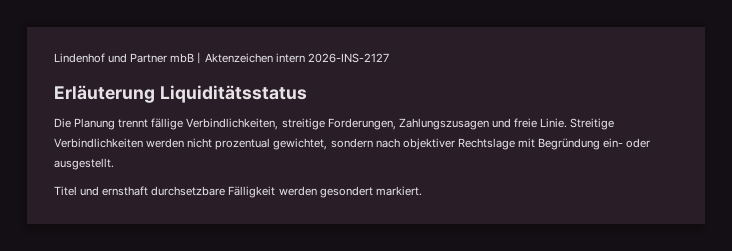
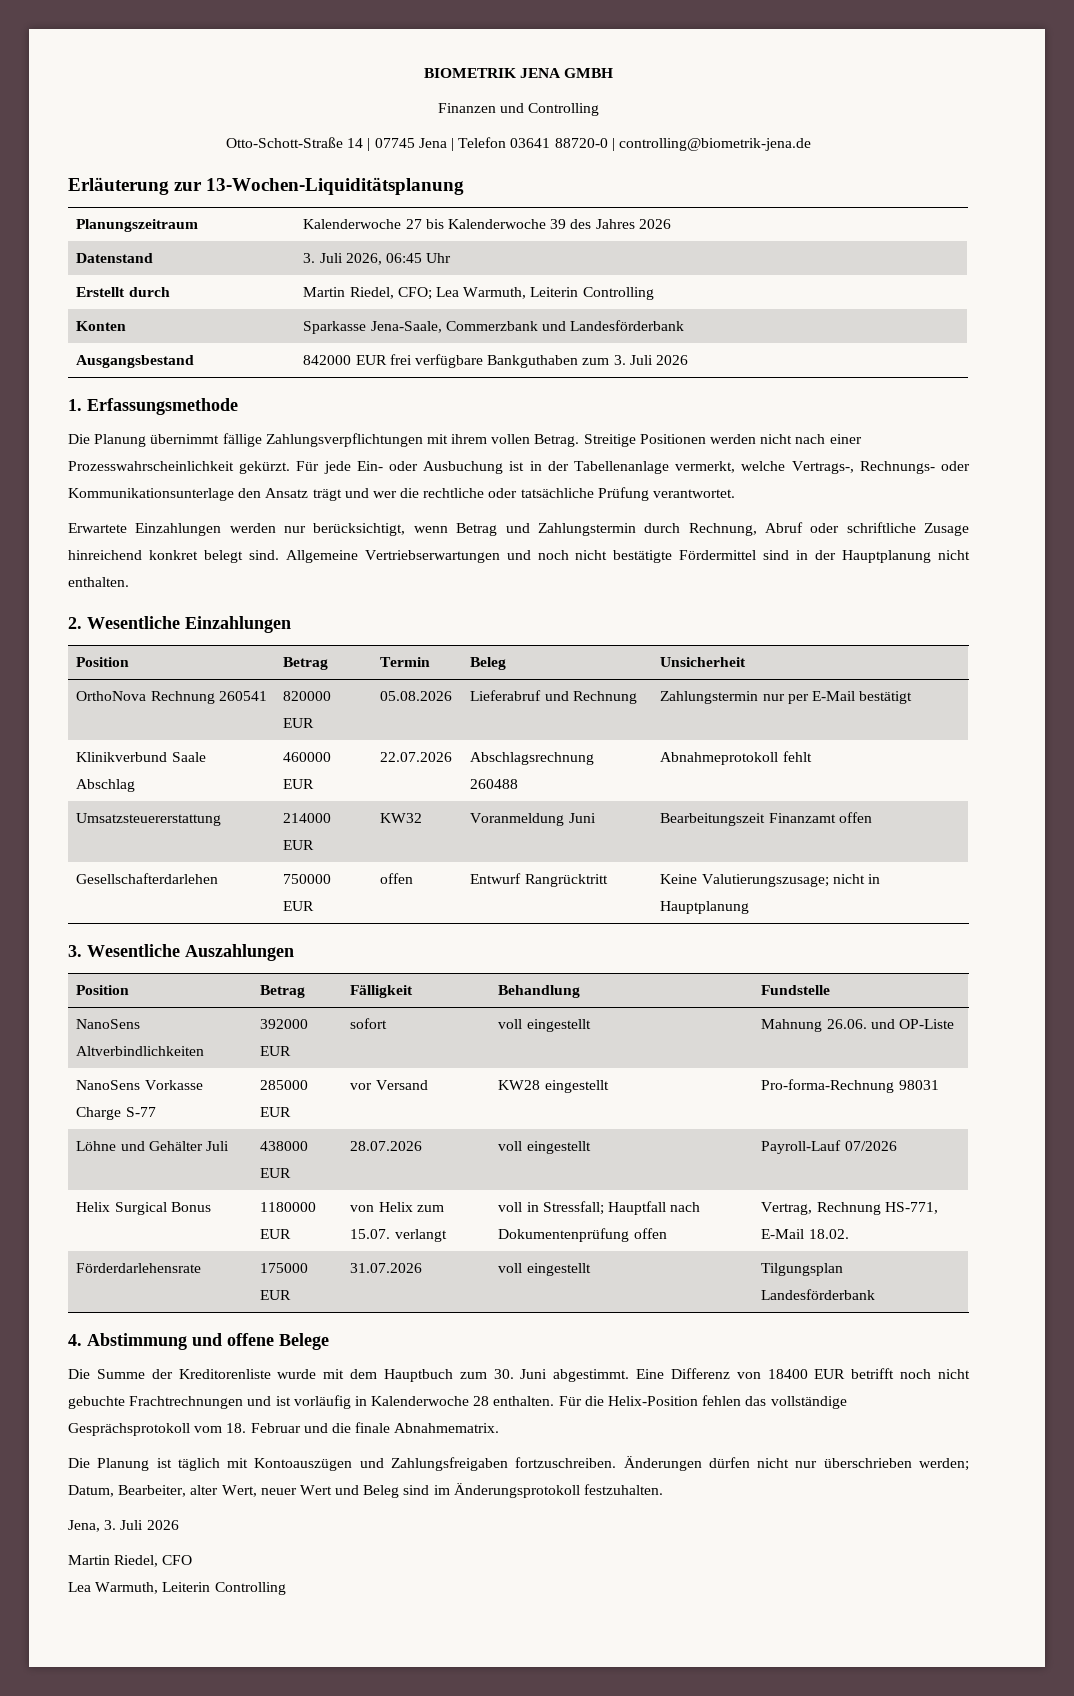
- Lindenhof und Partner mbB | Aktenzeichen intern 2026-INS-2127
- Erläuterung Liquiditätsstatus
- Die Planung trennt fällige Verbindlichkeiten, streitige Forderungen, Zahlungszusagen und freie Linie. Streitige Verbindlichkeiten werden nicht prozentual gewichtet, sondern nach objektiver Rechtslage mit Begründung ein- oder ausgestellt.
- Titel und ernsthaft durchsetzbare Fälligkeit werden gesondert markiert.
+ BIOMETRIK JENA GMBH
+ Finanzen und Controlling
+ Otto-Schott-Straße 14 | 07745 Jena | Telefon 03641 88720-0 | controlling@biometrik-jena.de
+ Erläuterung zur 13-Wochen-Liquiditätsplanung
+ Planungszeitraum | Kalenderwoche 27 bis Kalenderwoche 39 des Jahres 2026
+ Datenstand | 3. Juli 2026, 06:45 Uhr
+ Erstellt durch | Martin Riedel, CFO; Lea Warmuth, Leiterin Controlling
+ Konten | Sparkasse Jena-Saale, Commerzbank und Landesförderbank
+ Ausgangsbestand | 842000 EUR frei verfügbare Bankguthaben zum 3. Juli 2026
+ 1. Erfassungsmethode
+ Die Planung übernimmt fällige Zahlungsverpflichtungen mit ihrem vollen Betrag. Streitige Positionen werden nicht nach einer Prozesswahrscheinlichkeit gekürzt. Für jede Ein- oder Ausbuchung ist in der Tabellenanlage vermerkt, welche Vertrags-, Rechnungs- oder Kommunikationsunterlage den Ansatz trägt und wer die rechtliche oder tatsächliche Prüfung verantwortet.
+ Erwartete Einzahlungen werden nur berücksichtigt, wenn Betrag und Zahlungstermin durch Rechnung, Abruf oder schriftliche Zusage hinreichend konkret belegt sind. Allgemeine Vertriebserwartungen und noch nicht bestätigte Fördermittel sind in der Hauptplanung nicht enthalten.
+ 2. Wesentliche Einzahlungen
+ Position | Betrag | Termin | Beleg | Unsicherheit
+ OrthoNova Rechnung 260541 | 820000 EUR | 05.08.2026 | Lieferabruf und Rechnung | Zahlungstermin nur per E-Mail bestätigt
+ Klinikverbund Saale Abschlag | 460000 EUR | 22.07.2026 | Abschlagsrechnung 260488 | Abnahmeprotokoll fehlt
+ Umsatzsteuererstattung | 214000 EUR | KW32 | Voranmeldung Juni | Bearbeitungszeit Finanzamt offen
+ Gesellschafterdarlehen | 750000 EUR | offen | Entwurf Rangrücktritt | Keine Valutierungszusage; nicht in Hauptplanung
+ 3. Wesentliche Auszahlungen
+ Position | Betrag | Fälligkeit | Behandlung | Fundstelle
+ NanoSens Altverbindlichkeiten | 392000 EUR | sofort | voll eingestellt | Mahnung 26.06. und OP-Liste
+ NanoSens Vorkasse Charge S-77 | 285000 EUR | vor Versand | KW28 eingestellt | Pro-forma-Rechnung 98031
+ Löhne und Gehälter Juli | 438000 EUR | 28.07.2026 | voll eingestellt | Payroll-Lauf 07/2026
+ Helix Surgical Bonus | 1180000 EUR | von Helix zum 15.07. verlangt | voll in Stressfall; Hauptfall nach Dokumentenprüfung offen | Vertrag, Rechnung HS-771, E-Mail 18.02.
+ Förderdarlehensrate | 175000 EUR | 31.07.2026 | voll eingestellt | Tilgungsplan Landesförderbank
+ 4. Abstimmung und offene Belege
+ Die Summe der Kreditorenliste wurde mit dem Hauptbuch zum 30. Juni abgestimmt. Eine Differenz von 18400 EUR betrifft noch nicht gebuchte Frachtrechnungen und ist vorläufig in Kalenderwoche 28 enthalten. Für die Helix-Position fehlen das vollständige Gesprächsprotokoll vom 18. Februar und die finale Abnahmematrix.
+ Die Planung ist täglich mit Kontoauszügen und Zahlungsfreigaben fortzuschreiben. Änderungen dürfen nicht nur überschrieben werden; Datum, Bearbeiter, alter Wert, neuer Wert und Beleg sind im Änderungsprotokoll festzuhalten.
+ Jena, 3. Juli 2026
+ Martin Riedel, CFO
+ Lea Warmuth, Leiterin Controlling

